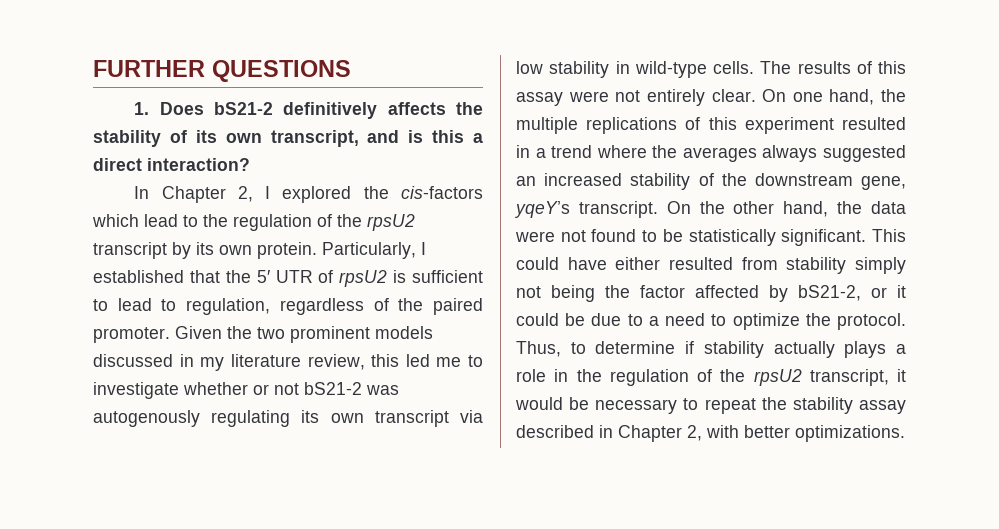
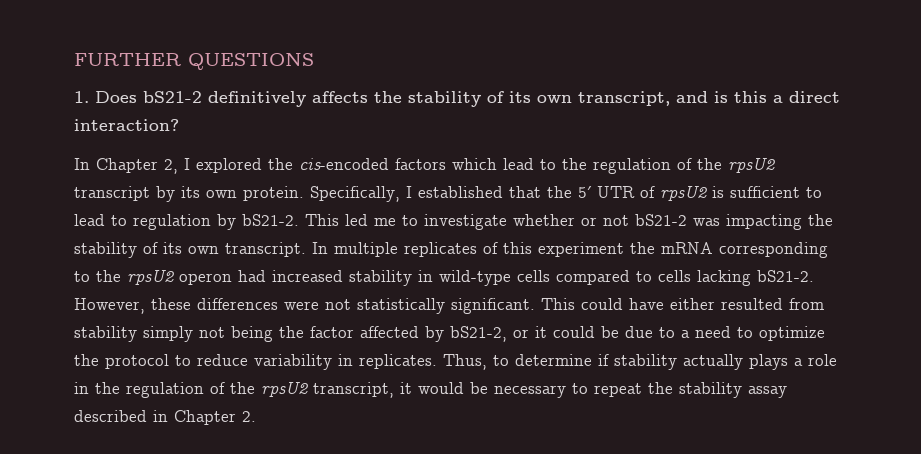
- In Chapter 2, I explored the cis-factors which lead to the regulation of the rpsU2 transcript by its own protein.
+ In Chapter 2, I explored the cis-encoded factors which lead to the regulation of the rpsU2 transcript by its own protein.
- Particularly, I established that the 5′ UTR of rpsU2 is sufficient to lead to regulation, regardless of the paired promoter. Given the two prominent models discussed in my literature review, this led me to investigate whether or not bS21-2 was autogenously regulating its own transcript via low stability in wild-type cells. The results of this assay were not entirely clear. On one hand, the multiple replications of this experiment resulted in a trend where the averages always suggested an increased stability of the downstream gene, yqeY’s transcript. On the other hand, the data were not found to be statistically significant.
+ Specifically, I established that the 5′ UTR of rpsU2 is sufficient to lead to regulation by bS21-2. This led me to investigate whether or not bS21-2 was impacting the stability of its own transcript. In multiple replicates of this experiment the mRNA corresponding to the rpsU2 operon had increased stability in wild-type cells compared to cells lacking bS21-2. However, these differences were not statistically significant.
- This could have either resulted from stability simply not being the factor affected by bS21-2, or it could be due to a need to optimize the protocol.
+ This could have either resulted from stability simply not being the factor affected by bS21-2, or it could be due to a need to optimize the protocol to reduce variability in replicates.
- Thus, to determine if stability actually plays a role in the regulation of the rpsU2 transcript, it would be necessary to repeat the stability assay described in Chapter 2, with better optimizations.
+ Thus, to determine if stability actually plays a role in the regulation of the rpsU2 transcript, it would be necessary to repeat the stability assay described in Chapter 2.

